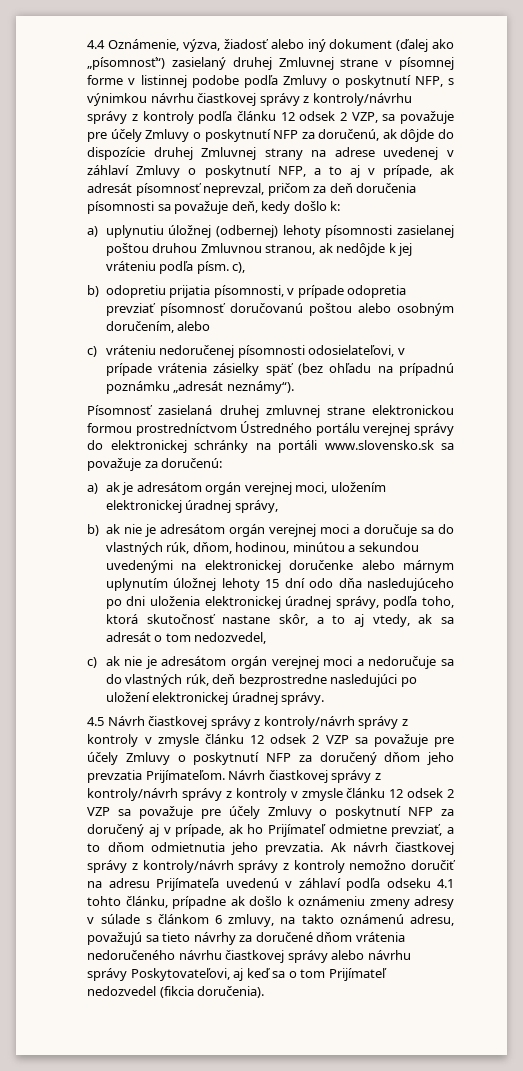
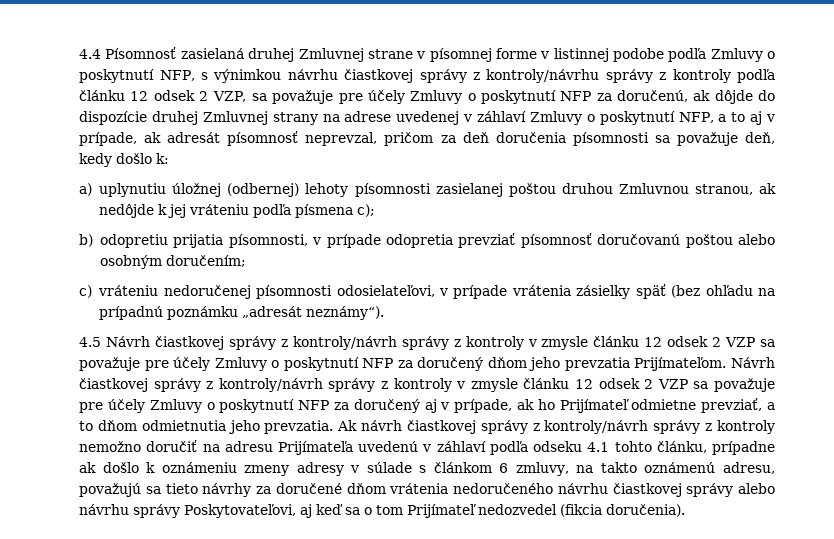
- 4.4 Oznámenie, výzva, žiadosť alebo iný dokument (ďalej ako „písomnosť“) zasielaný druhej Zmluvnej strane v písomnej forme v listinnej podobe podľa Zmluvy o poskytnutí NFP, s výnimkou návrhu čiastkovej správy z kontroly/návrhu správy z kontroly podľa článku 12 odsek 2 VZP, sa považuje pre účely Zmluvy o poskytnutí NFP za doručenú, ak dôjde do dispozície druhej Zmluvnej strany na adrese uvedenej v záhlaví Zmluvy o poskytnutí NFP, a to aj v prípade, ak adresát písomnosť neprevzal, pričom za deň doručenia písomnosti sa považuje deň, kedy došlo k:
+ 4.4 Písomnosť zasielaná druhej Zmluvnej strane v písomnej forme v listinnej podobe podľa Zmluvy o poskytnutí NFP, s výnimkou návrhu čiastkovej správy z kontroly/návrhu správy z kontroly podľa článku 12 odsek 2 VZP, sa považuje pre účely Zmluvy o poskytnutí NFP za doručenú, ak dôjde do dispozície druhej Zmluvnej strany na adrese uvedenej v záhlaví Zmluvy o poskytnutí NFP, a to aj v prípade, ak adresát písomnosť neprevzal, pričom za deň doručenia písomnosti sa považuje deň, kedy došlo k:
- a) uplynutiu úložnej (odbernej) lehoty písomnosti zasielanej poštou druhou Zmluvnou stranou, ak nedôjde k jej vráteniu podľa písm. c),
+ a) uplynutiu úložnej (odbernej) lehoty písomnosti zasielanej poštou druhou Zmluvnou stranou, ak nedôjde k jej vráteniu podľa písmena c);
- b) odopretiu prijatia písomnosti, v prípade odopretia prevziať písomnosť doručovanú poštou alebo osobným doručením, alebo
+ b) odopretiu prijatia písomnosti, v prípade odopretia prevziať písomnosť doručovanú poštou alebo osobným doručením;
- Písomnosť zasielaná druhej zmluvnej strane elektronickou formou prostredníctvom Ústredného portálu verejnej správy do elektronickej schránky na portáli www.slovensko.sk sa považuje za doručenú:
- a) ak je adresátom orgán verejnej moci, uložením elektronickej úradnej správy,
- b) ak nie je adresátom orgán verejnej moci a doručuje sa do vlastných rúk, dňom, hodinou, minútou a sekundou uvedenými na elektronickej doručenke alebo márnym uplynutím úložnej lehoty 15 dní odo dňa nasledujúceho po dni uloženia elektronickej úradnej správy, podľa toho, ktorá skutočnosť nastane skôr, a to aj vtedy, ak sa adresát o tom nedozvedel,
- c) ak nie je adresátom orgán verejnej moci a nedoručuje sa do vlastných rúk, deň bezprostredne nasledujúci po uložení elektronickej úradnej správy.

